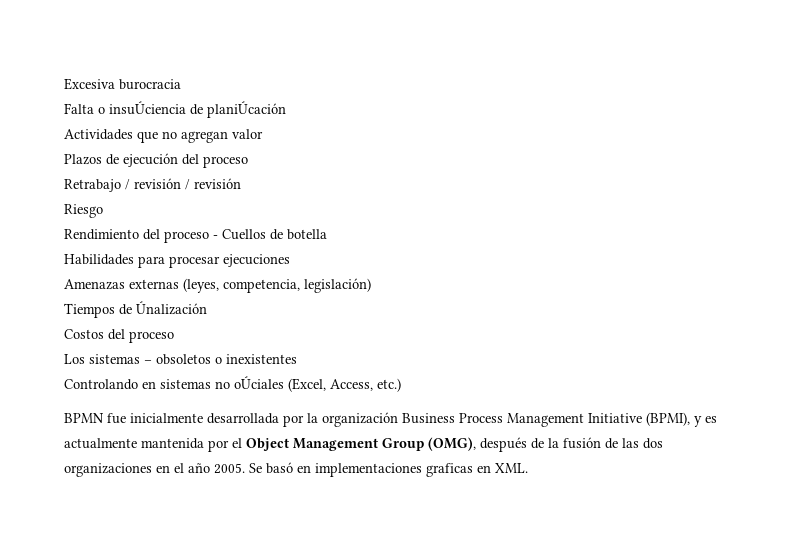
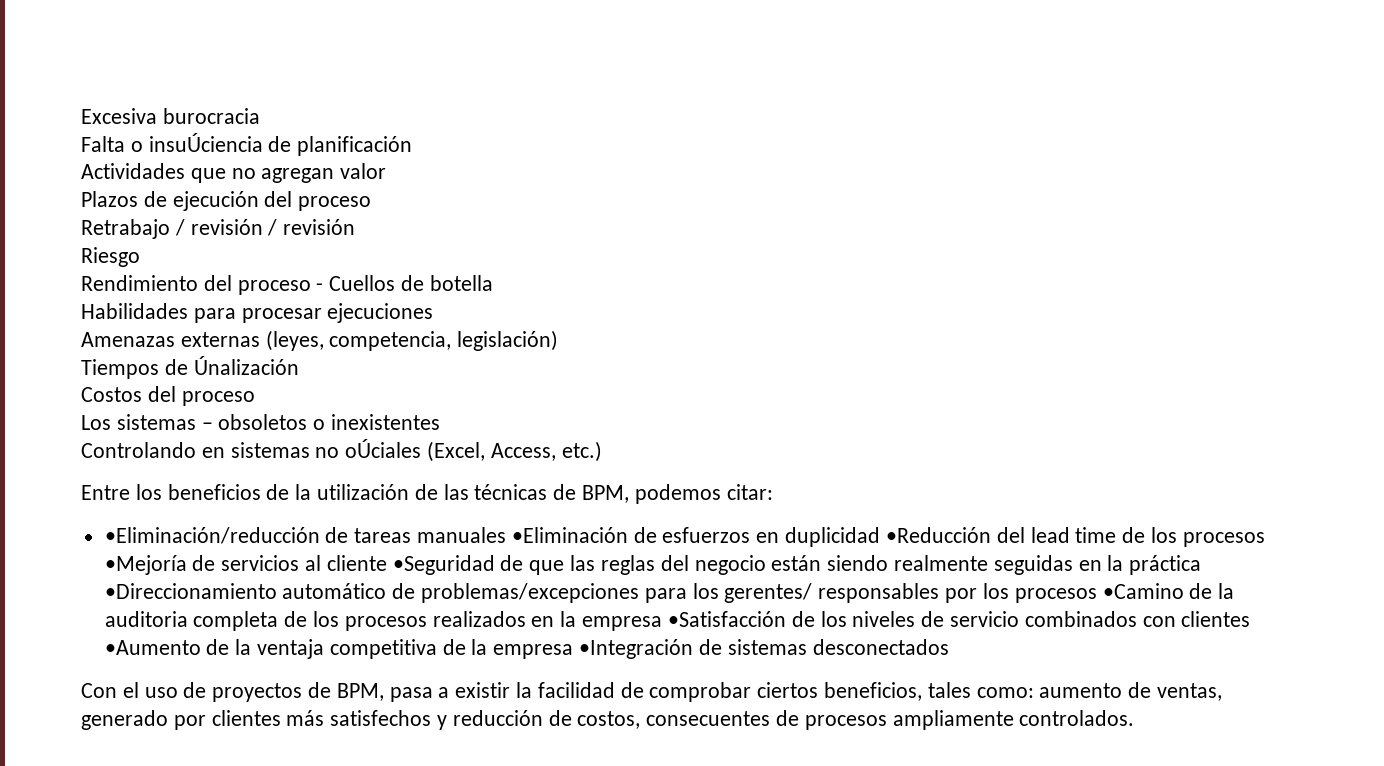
- Falta o insuÚciencia de planiÚcación
+ Falta o insuÚciencia de planificación
- BPMN fue inicialmente desarrollada por la organización Business Process Management Initiative (BPMI), y es actualmente mantenida por el Object Management Group (OMG), después de la fusión de las dos organizaciones en el año 2005. Se basó en implementaciones graficas en XML.
+ Entre los beneficios de la utilización de las técnicas de BPM, podemos citar:
+ •Eliminación/reducción de tareas manuales •Eliminación de esfuerzos en duplicidad •Reducción del lead time de los procesos •Mejoría de servicios al cliente •Seguridad de que las reglas del negocio están siendo realmente seguidas en la práctica •Direccionamiento automático de problemas/excepciones para los gerentes/ responsables por los procesos •Camino de la auditoria completa de los procesos realizados en la empresa •Satisfacción de los niveles de servicio combinados con clientes •Aumento de la ventaja competitiva de la empresa •Integración de sistemas desconectados
+ Con el uso de proyectos de BPM, pasa a existir la facilidad de comprobar ciertos beneficios, tales como: aumento de ventas, generado por clientes más satisfechos y reducción de costos, consecuentes de procesos ampliamente controlados.

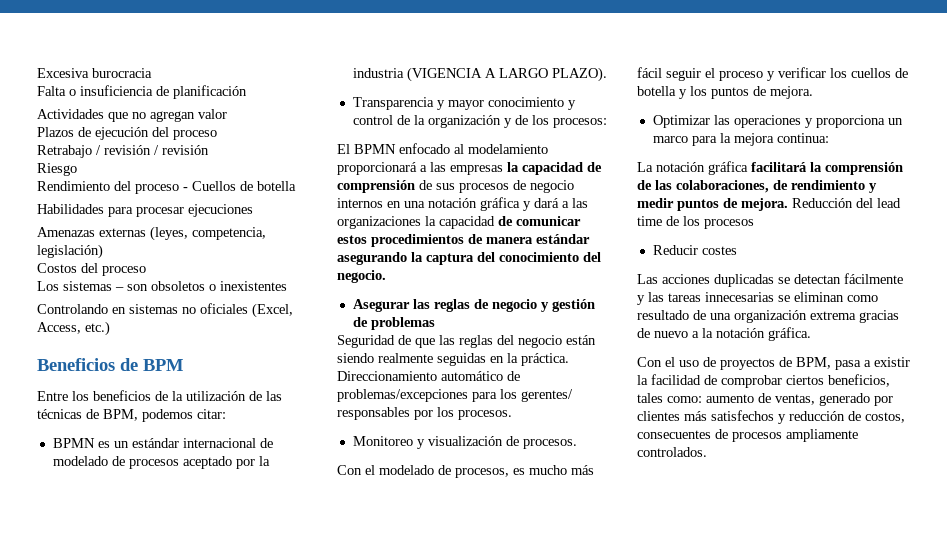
- Falta o insuÚciencia de planificación
+ Falta o insuficiencia de planificación
- Tiempos de Únalización
- Los sistemas – obsoletos o inexistentes
+ Los sistemas – son obsoletos o inexistentes
- Controlando en sistemas no oÚciales (Excel, Access, etc.)
+ Controlando en sistemas no oficiales (Excel, Access, etc.)
+ Beneficios de BPM
- •Eliminación/reducción de tareas manuales •Eliminación de esfuerzos en duplicidad •Reducción del lead time de los procesos •Mejoría de servicios al cliente •Seguridad de que las reglas del negocio están siendo realmente seguidas en la práctica •Direccionamiento automático de problemas/excepciones para los gerentes/ responsables por los procesos •Camino de la auditoria completa de los procesos realizados en la empresa •Satisfacción de los niveles de servicio combinados con clientes •Aumento de la ventaja competitiva de la empresa •Integración de sistemas desconectados
+ BPMN es un estándar internacional de modelado de procesos aceptado por la industria (VIGENCIA A LARGO PLAZO).
+ Transparencia y mayor conocimiento y control de la organización y de los procesos:
+ El BPMN enfocado al modelamiento proporcionará a las empresas la capacidad de comprensión de sus procesos de negocio internos en una notación gráfica y dará a las organizaciones la capacidad de comunicar estos procedimientos de manera estándar asegurando la captura del conocimiento del negocio.
+ Asegurar las reglas de negocio y gestión de problemas
+ Seguridad de que las reglas del negocio están siendo realmente seguidas en la práctica. Direccionamiento automático de problemas/excepciones para los gerentes/ responsables por los procesos.
+ Monitoreo y visualización de procesos.
+ Con el modelado de procesos, es mucho más fácil seguir el proceso y verificar los cuellos de botella y los puntos de mejora.
+ Optimizar las operaciones y proporciona un marco para la mejora continua:
+ La notación gráfica facilitará la comprensión de las colaboraciones, de rendimiento y medir puntos de mejora. Reducción del lead time de los procesos
+ Reducir costes
+ Las acciones duplicadas se detectan fácilmente y las tareas innecesarias se eliminan como resultado de una organización extrema gracias de nuevo a la notación gráfica.

